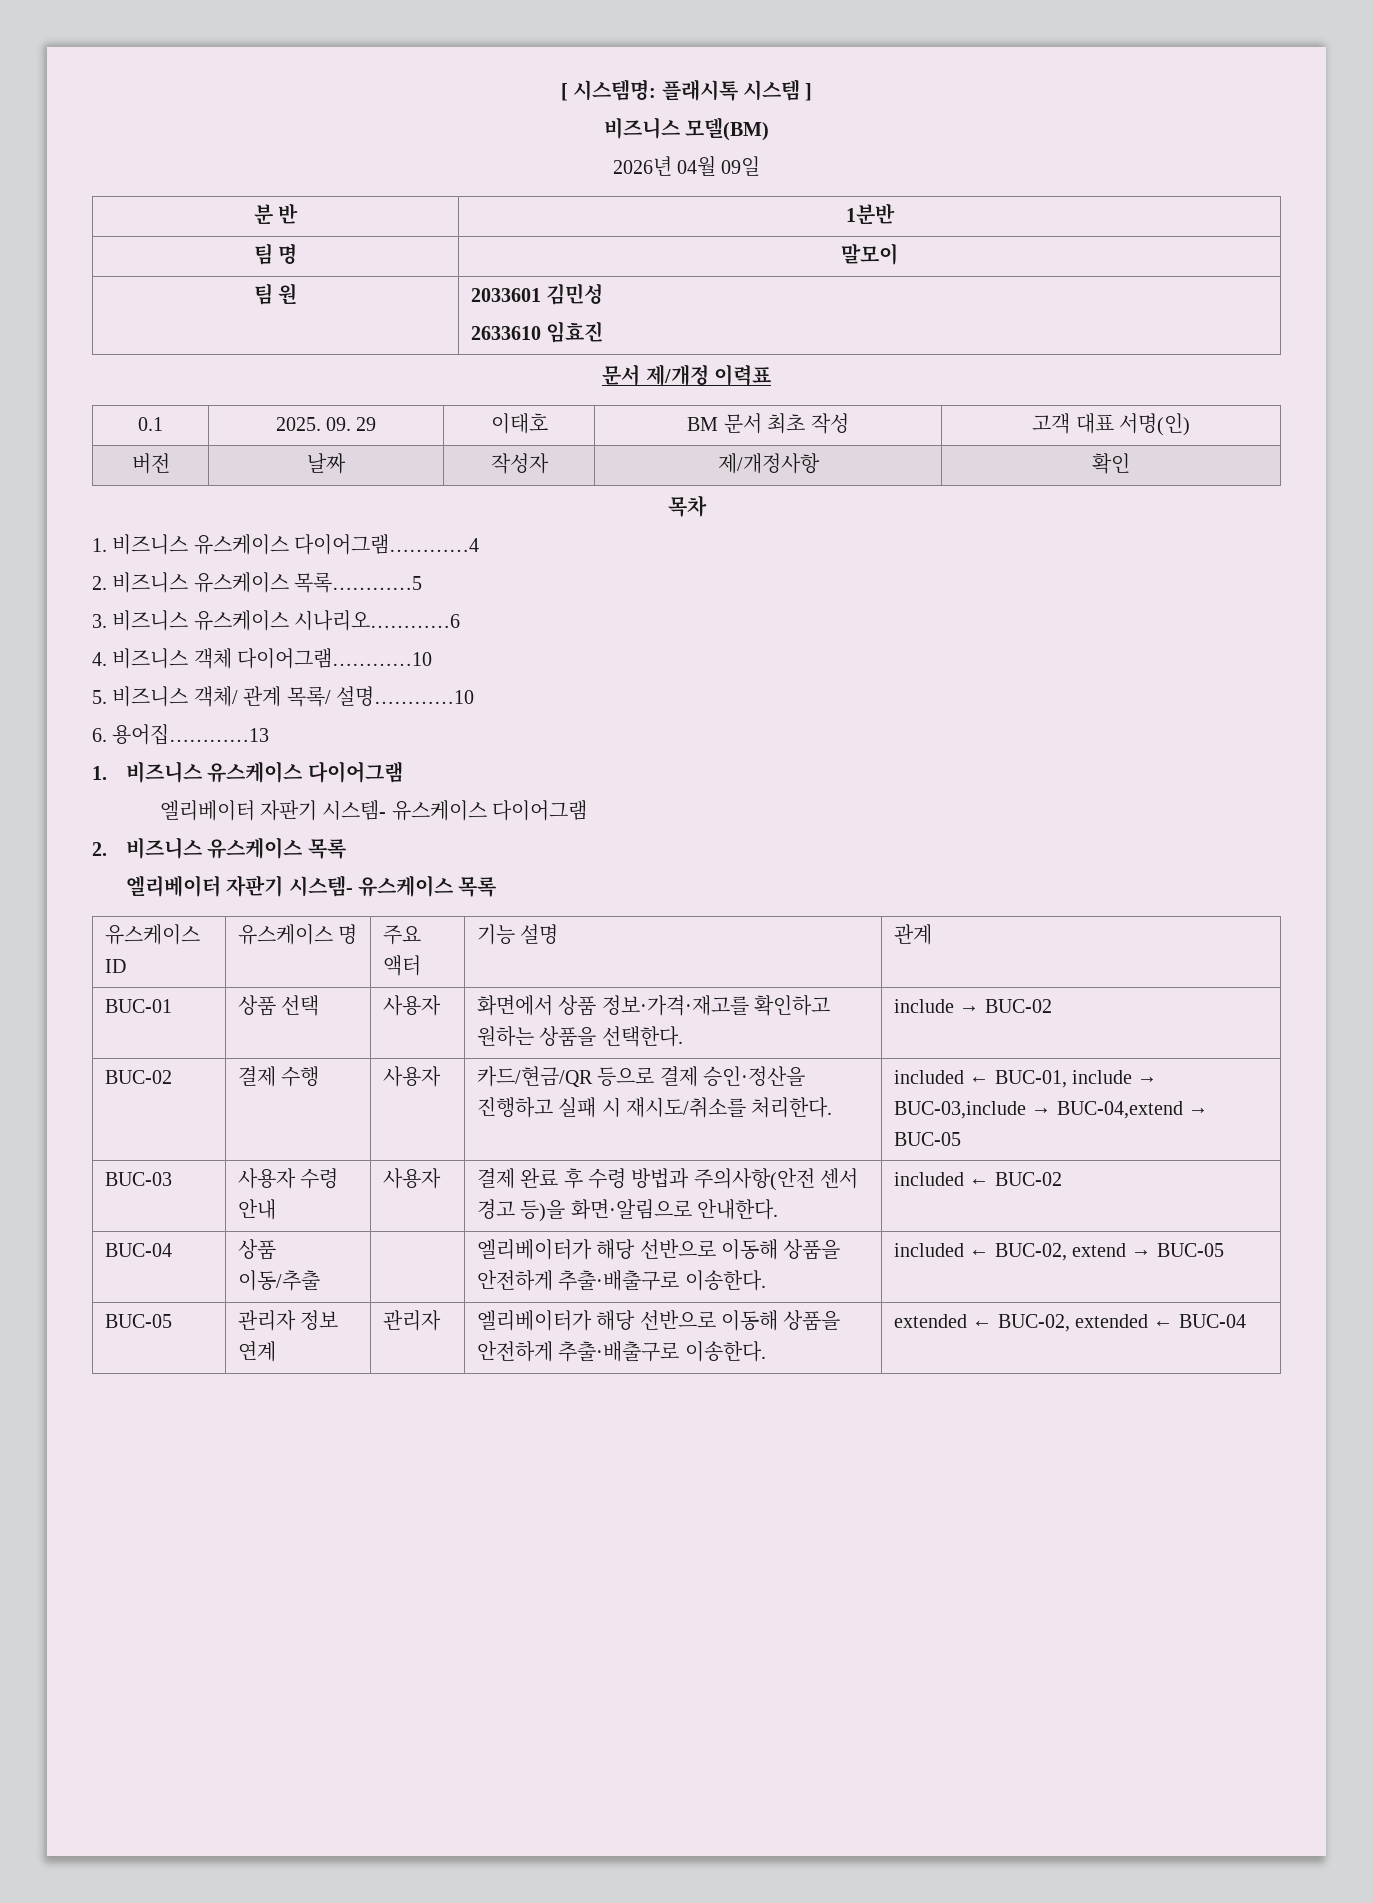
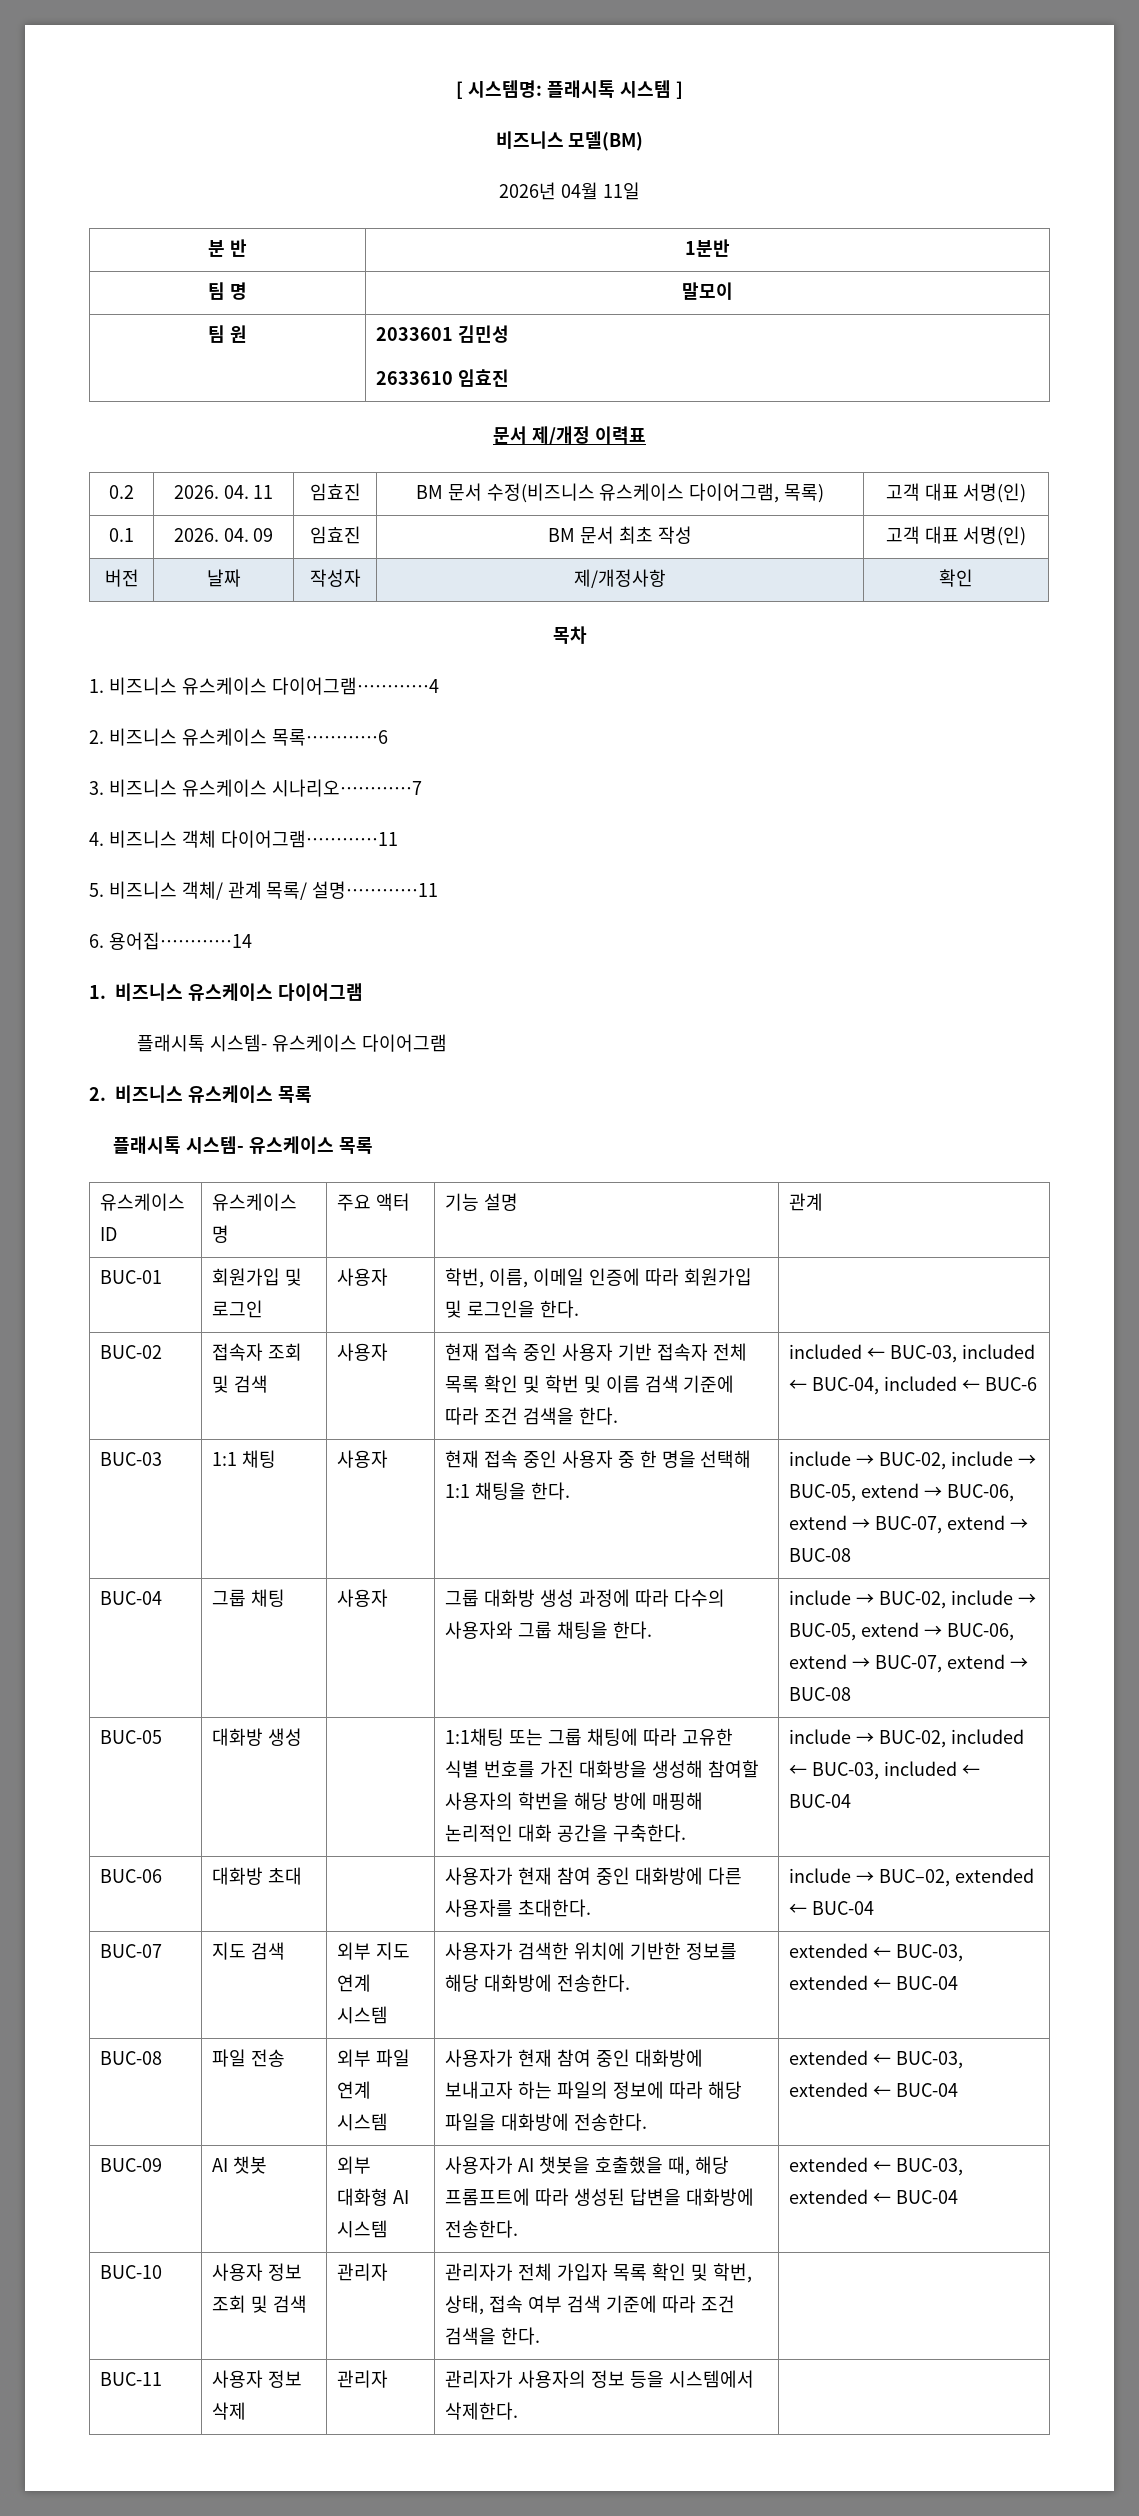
- 2026년 04월 09일
+ 2026년 04월 11일
- 0.1 | 2025. 09. 29 | 이태호 | BM 문서 최초 작성 | 고객 대표 서명(인)
+ 0.2 | 2026. 04. 11 | 임효진 | BM 문서 수정(비즈니스 유스케이스 다이어그램, 목록) | 고객 대표 서명(인)
+ 0.1 | 2026. 04. 09 | 임효진 | BM 문서 최초 작성 | 고객 대표 서명(인)
- 2. 비즈니스 유스케이스 목록…………5
+ 2. 비즈니스 유스케이스 목록…………6
- 3. 비즈니스 유스케이스 시나리오…………6
+ 3. 비즈니스 유스케이스 시나리오…………7
- 4. 비즈니스 객체 다이어그램…………10
+ 4. 비즈니스 객체 다이어그램…………11
- 5. 비즈니스 객체/ 관계 목록/ 설명…………10
+ 5. 비즈니스 객체/ 관계 목록/ 설명…………11
- 6. 용어집…………13
+ 6. 용어집…………14
- 엘리베이터 자판기 시스템- 유스케이스 다이어그램
+ 플래시톡 시스템- 유스케이스 다이어그램
- 엘리베이터 자판기 시스템- 유스케이스 목록
+ 플래시톡 시스템- 유스케이스 목록
- BUC-01 | 상품 선택 | 사용자 | 화면에서 상품 정보·가격·재고를 확인하고 원하는 상품을 선택한다. | include → BUC-02
- BUC-02 | 결제 수행 | 사용자 | 카드/현금/QR 등으로 결제 승인·정산을 진행하고 실패 시 재시도/취소를 처리한다. | included ← BUC-01, include → BUC-03,include → BUC-04,extend → BUC-05
- BUC-03 | 사용자 수령 안내 | 사용자 | 결제 완료 후 수령 방법과 주의사항(안전 센서 경고 등)을 화면·알림으로 안내한다. | included ← BUC-02
- BUC-04 | 상품 이동/추출 | | 엘리베이터가 해당 선반으로 이동해 상품을 안전하게 추출·배출구로 이송한다. | included ← BUC-02, extend → BUC-05
- BUC-05 | 관리자 정보 연계 | 관리자 | 엘리베이터가 해당 선반으로 이동해 상품을 안전하게 추출·배출구로 이송한다. | extended ← BUC-02, extended ← BUC-04
+ BUC-01 | 회원가입 및 로그인 | 사용자 | 학번, 이름, 이메일 인증에 따라 회원가입 및 로그인을 한다. |
+ BUC-02 | 접속자 조회 및 검색 | 사용자 | 현재 접속 중인 사용자 기반 접속자 전체 목록 확인 및 학번 및 이름 검색 기준에 따라 조건 검색을 한다. | included ← BUC-03, included ← BUC-04, included ← BUC-6
+ BUC-03 | 1:1 채팅 | 사용자 | 현재 접속 중인 사용자 중 한 명을 선택해 1:1 채팅을 한다. | include → BUC-02, include → BUC-05, extend → BUC-06, extend → BUC-07, extend → BUC-08
+ BUC-04 | 그룹 채팅 | 사용자 | 그룹 대화방 생성 과정에 따라 다수의 사용자와 그룹 채팅을 한다. | include → BUC-02, include → BUC-05, extend → BUC-06, extend → BUC-07, extend → BUC-08
+ BUC-05 | 대화방 생성 | | 1:1채팅 또는 그룹 채팅에 따라 고유한 식별 번호를 가진 대화방을 생성해 참여할 사용자의 학번을 해당 방에 매핑해 논리적인 대화 공간을 구축한다. | include → BUC-02, included ← BUC-03, included ← BUC-04
+ BUC-06 | 대화방 초대 | | 사용자가 현재 참여 중인 대화방에 다른 사용자를 초대한다. | include → BUC–02, extended ← BUC-04
+ BUC-07 | 지도 검색 | 외부 지도 연계 시스템 | 사용자가 검색한 위치에 기반한 정보를 해당 대화방에 전송한다. | extended ← BUC-03, extended ← BUC-04
+ BUC-08 | 파일 전송 | 외부 파일 연계 시스템 | 사용자가 현재 참여 중인 대화방에 보내고자 하는 파일의 정보에 따라 해당 파일을 대화방에 전송한다. | extended ← BUC-03, extended ← BUC-04
+ BUC-09 | AI 챗봇 | 외부 대화형 AI 시스템 | 사용자가 AI 챗봇을 호출했을 때, 해당 프롬프트에 따라 생성된 답변을 대화방에 전송한다. | extended ← BUC-03, extended ← BUC-04
+ BUC-10 | 사용자 정보 조회 및 검색 | 관리자 | 관리자가 전체 가입자 목록 확인 및 학번, 상태, 접속 여부 검색 기준에 따라 조건 검색을 한다. |
+ BUC-11 | 사용자 정보 삭제 | 관리자 | 관리자가 사용자의 정보 등을 시스템에서 삭제한다. |

